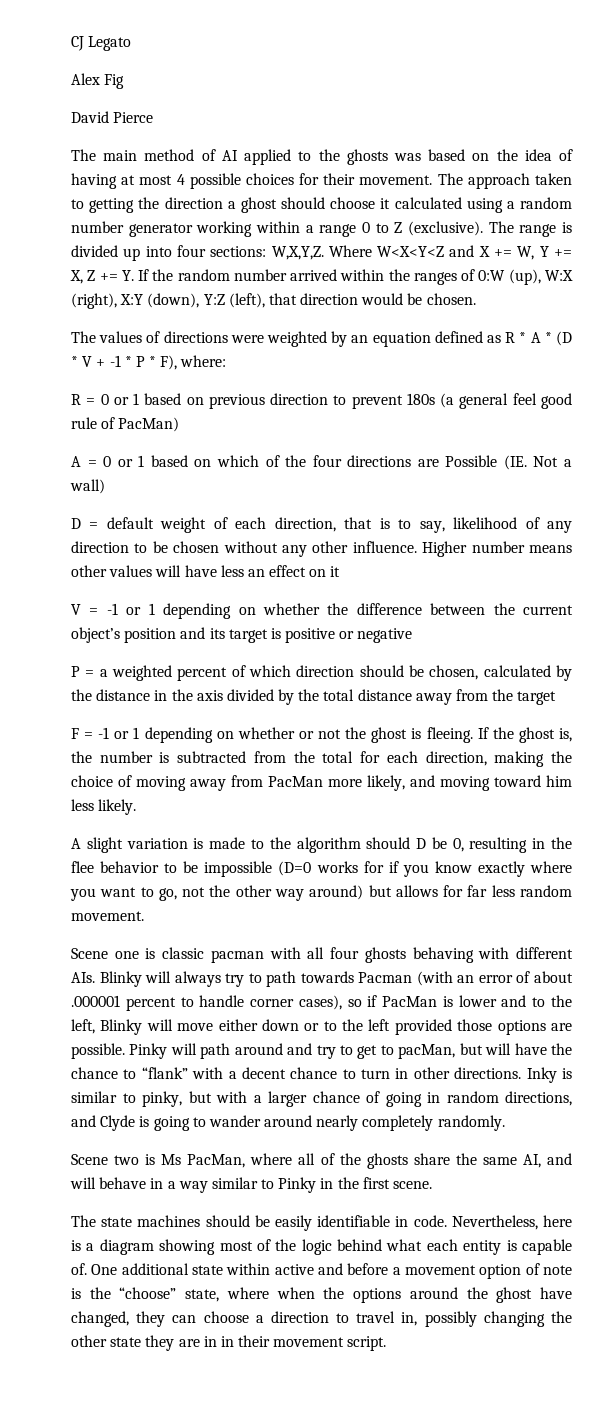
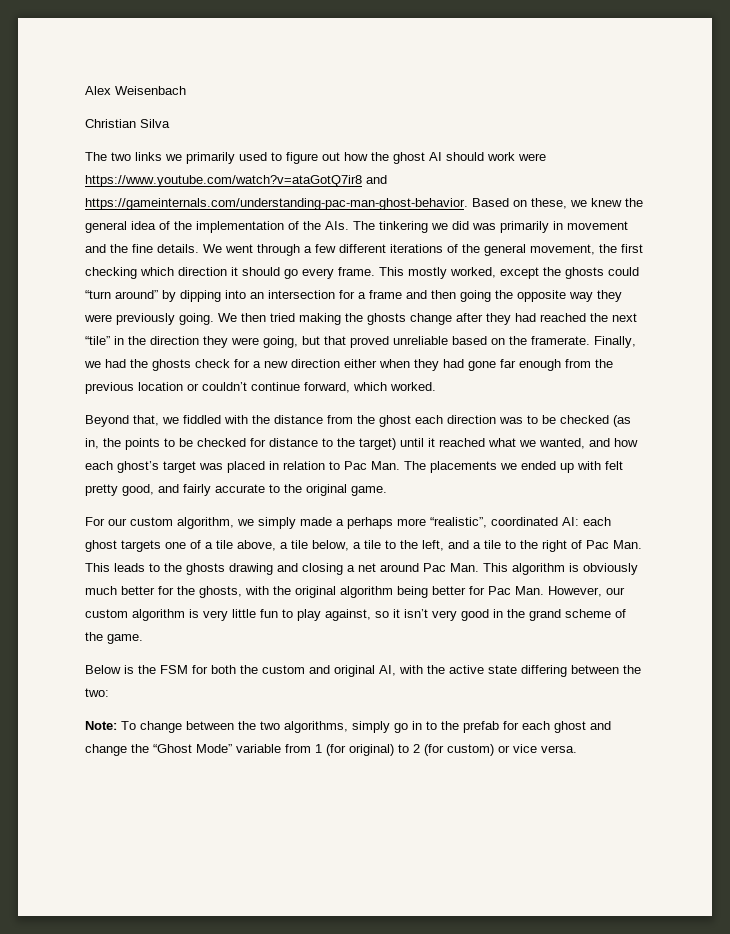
- CJ Legato
- Alex Fig
- David Pierce
- The main method of AI applied to the ghosts was based on the idea of having at most 4 possible choices for their movement. The approach taken to getting the direction a ghost should choose it calculated using a random number generator working within a range 0 to Z (exclusive). The range is divided up into four sections: W,X,Y,Z. Where W<X<Y<Z and X += W, Y += X, Z += Y. If the random number arrived within the ranges of 0:W (up), W:X (right), X:Y (down), Y:Z (left), that direction would be chosen.
- The values of directions were weighted by an equation defined as R * A * (D * V + -1 * P * F), where:
- R = 0 or 1 based on previous direction to prevent 180s (a general feel good rule of PacMan)
- A = 0 or 1 based on which of the four directions are Possible (IE. Not a wall)
- D = default weight of each direction, that is to say, likelihood of any direction to be chosen without any other influence. Higher number means other values will have less an effect on it
- V = -1 or 1 depending on whether the difference between the current object’s position and its target is positive or negative
- P = a weighted percent of which direction should be chosen, calculated by the distance in the axis divided by the total distance away from the target
- F = -1 or 1 depending on whether or not the ghost is fleeing. If the ghost is, the number is subtracted from the total for each direction, making the choice of moving away from PacMan more likely, and moving toward him less likely.
- A slight variation is made to the algorithm should D be 0, resulting in the flee behavior to be impossible (D=0 works for if you know exactly where you want to go, not the other way around) but allows for far less random movement.
- Scene one is classic pacman with all four ghosts behaving with different AIs. Blinky will always try to path towards Pacman (with an error of about .000001 percent to handle corner cases), so if PacMan is lower and to the left, Blinky will move either down or to the left provided those options are possible. Pinky will path around and try to get to pacMan, but will have the chance to “flank” with a decent chance to turn in other directions. Inky is similar to pinky, but with a larger chance of going in random directions, and Clyde is going to wander around nearly completely randomly.
- Scene two is Ms PacMan, where all of the ghosts share the same AI, and will behave in a way similar to Pinky in the first scene.
- The state machines should be easily identifiable in code. Nevertheless, here is a diagram showing most of the logic behind what each entity is capable of. One additional state within active and before a movement option of note is the “choose” state, where when the options around the ghost have changed, they can choose a direction to travel in, possibly changing the other state they are in in their movement script.
+ Alex Weisenbach
+ Christian Silva
+ The two links we primarily used to figure out how the ghost AI should work were https://www.youtube.com/watch?v=ataGotQ7ir8 and https://gameinternals.com/understanding-pac-man-ghost-behavior. Based on these, we knew the general idea of the implementation of the AIs. The tinkering we did was primarily in movement and the fine details. We went through a few different iterations of the general movement, the first checking which direction it should go every frame. This mostly worked, except the ghosts could “turn around” by dipping into an intersection for a frame and then going the opposite way they were previously going. We then tried making the ghosts change after they had reached the next “tile” in the direction they were going, but that proved unreliable based on the framerate. Finally, we had the ghosts check for a new direction either when they had gone far enough from the previous location or couldn’t continue forward, which worked.
+ Beyond that, we fiddled with the distance from the ghost each direction was to be checked (as in, the points to be checked for distance to the target) until it reached what we wanted, and how each ghost’s target was placed in relation to Pac Man. The placements we ended up with felt pretty good, and fairly accurate to the original game.
+ For our custom algorithm, we simply made a perhaps more “realistic”, coordinated AI: each ghost targets one of a tile above, a tile below, a tile to the left, and a tile to the right of Pac Man. This leads to the ghosts drawing and closing a net around Pac Man. This algorithm is obviously much better for the ghosts, with the original algorithm being better for Pac Man. However, our custom algorithm is very little fun to play against, so it isn’t very good in the grand scheme of the game.
+ Below is the FSM for both the custom and original AI, with the active state differing between the two:
+ Note: To change between the two algorithms, simply go in to the prefab for each ghost and change the “Ghost Mode” variable from 1 (for original) to 2 (for custom) or vice versa.

